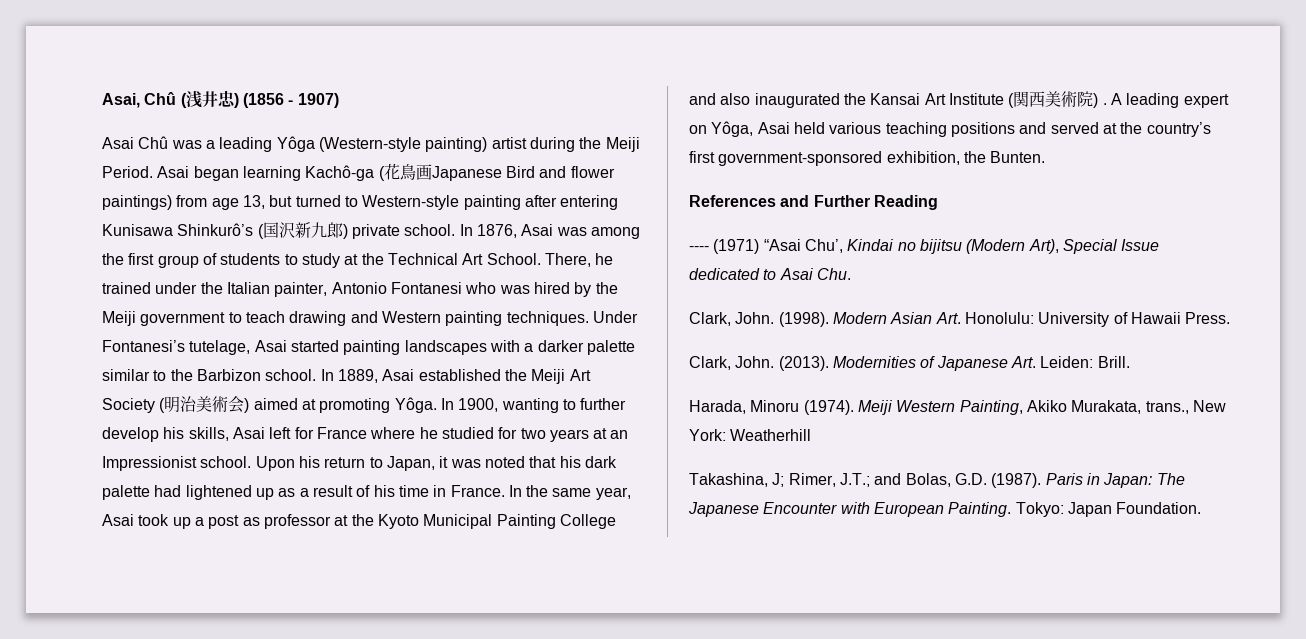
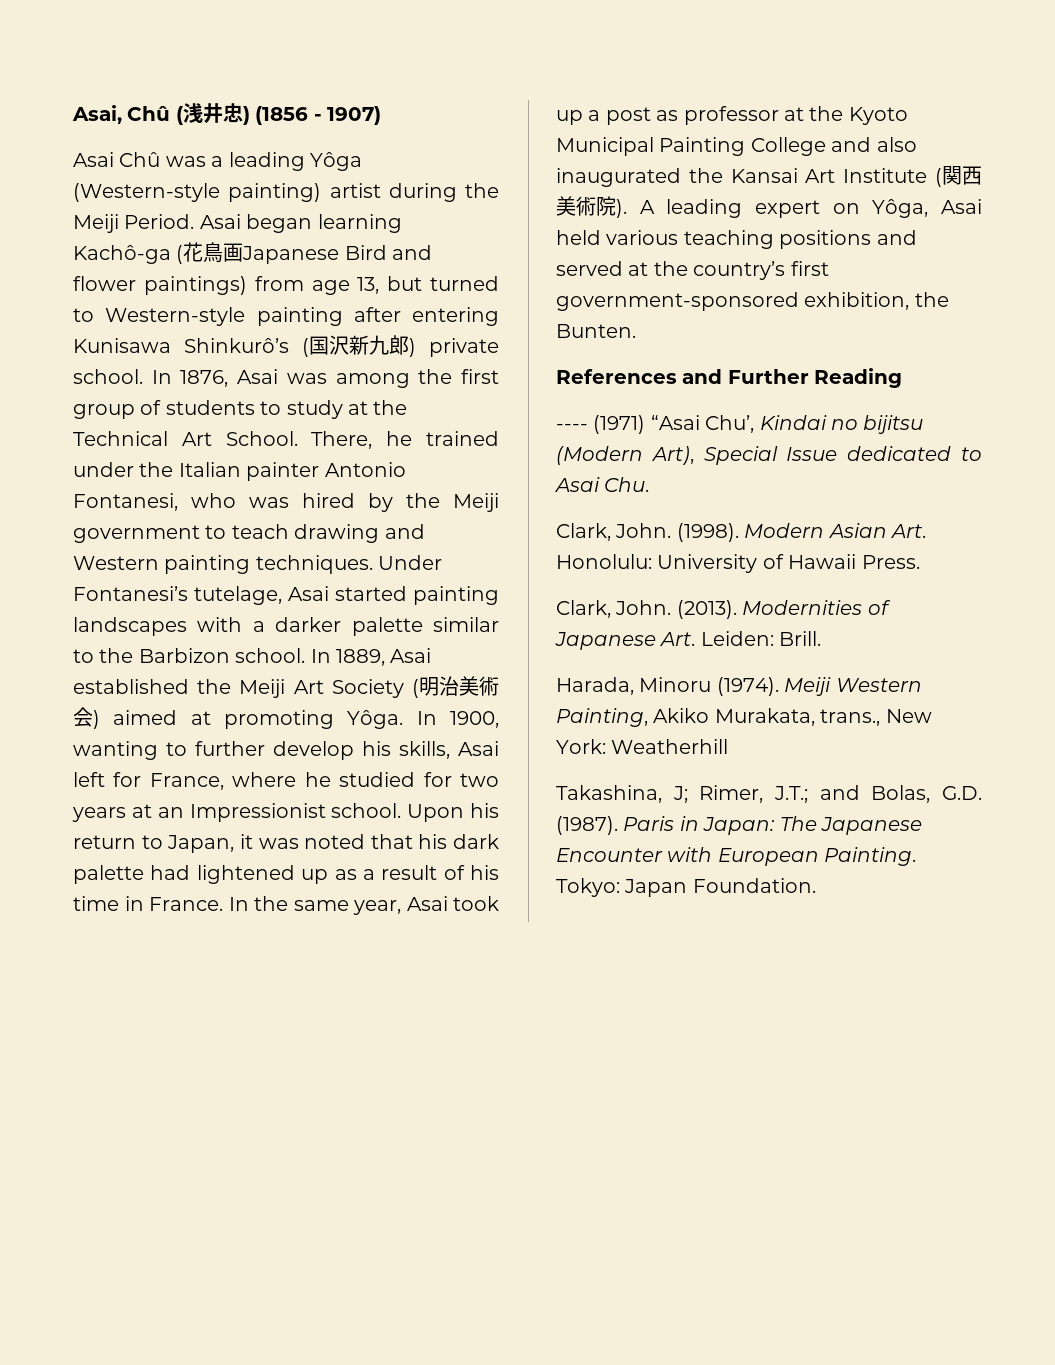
- There, he trained under the Italian painter, Antonio Fontanesi who was hired by the Meiji government to teach drawing and Western painting techniques.
+ There, he trained under the Italian painter Antonio Fontanesi, who was hired by the Meiji government to teach drawing and Western painting techniques.
- In 1900, wanting to further develop his skills, Asai left for France where he studied for two years at an Impressionist school.
+ In 1900, wanting to further develop his skills, Asai left for France, where he studied for two years at an Impressionist school.
- In the same year, Asai took up a post as professor at the Kyoto Municipal Painting College and also inaugurated the Kansai Art Institute (関西美術院) .
+ In the same year, Asai took up a post as professor at the Kyoto Municipal Painting College and also inaugurated the Kansai Art Institute (関西美術院).

